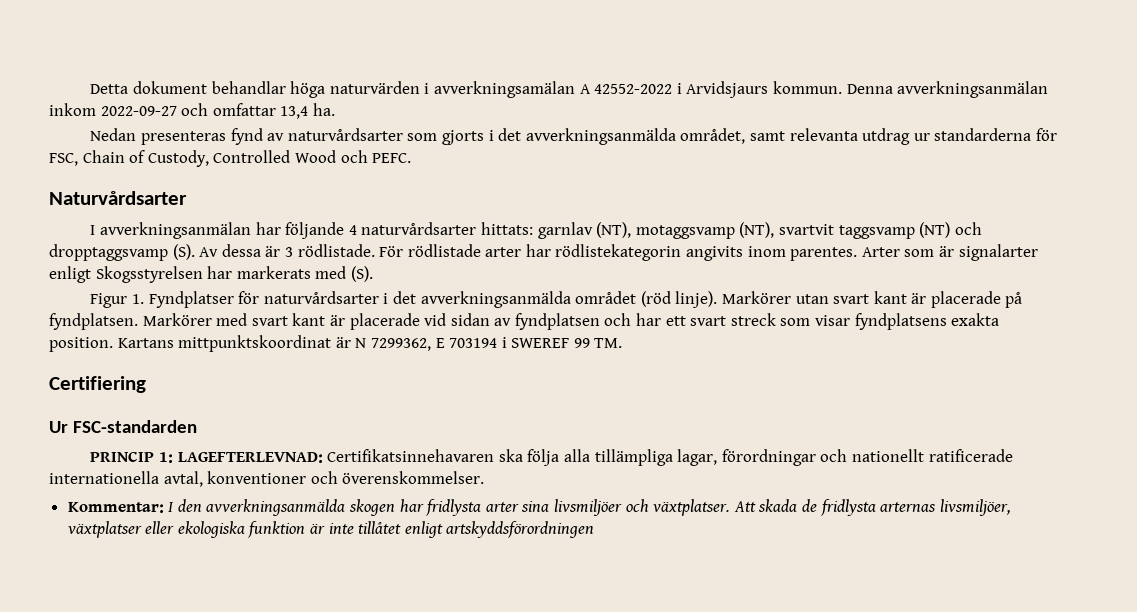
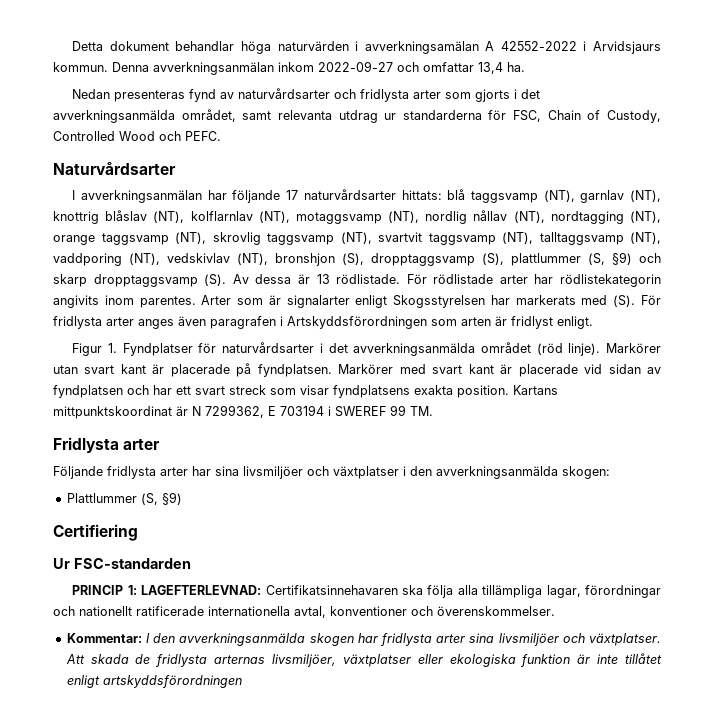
- Nedan presenteras fynd av naturvårdsarter som gjorts i det avverkningsanmälda området, samt relevanta utdrag ur standarderna för FSC, Chain of Custody, Controlled Wood och PEFC.
+ Nedan presenteras fynd av naturvårdsarter och fridlysta arter som gjorts i det avverkningsanmälda området, samt relevanta utdrag ur standarderna för FSC, Chain of Custody, Controlled Wood och PEFC.
- I avverkningsanmälan har följande 4 naturvårdsarter hittats: garnlav (NT), motaggsvamp (NT), svartvit taggsvamp (NT) och dropptaggsvamp (S). Av dessa är 3 rödlistade.
+ I avverkningsanmälan har följande 17 naturvårdsarter hittats: blå taggsvamp (NT), garnlav (NT), knottrig blåslav (NT), kolflarnlav (NT), motaggsvamp (NT), nordlig nållav (NT), nordtagging (NT), orange taggsvamp (NT), skrovlig taggsvamp (NT), svartvit taggsvamp (NT), talltaggsvamp (NT), vaddporing (NT), vedskivlav (NT), bronshjon (S), dropptaggsvamp (S), plattlummer (S, §9) och skarp dropptaggsvamp (S). Av dessa är 13 rödlistade.
- Arter som är signalarter enligt Skogsstyrelsen har markerats med (S).
+ Arter som är signalarter enligt Skogsstyrelsen har markerats med (S). För fridlysta arter anges även paragrafen i Artskyddsförordningen som arten är fridlyst enligt.
+ Fridlysta arter
+ Följande fridlysta arter har sina livsmiljöer och växtplatser i den avverkningsanmälda skogen:
+ Plattlummer (S, §9)

